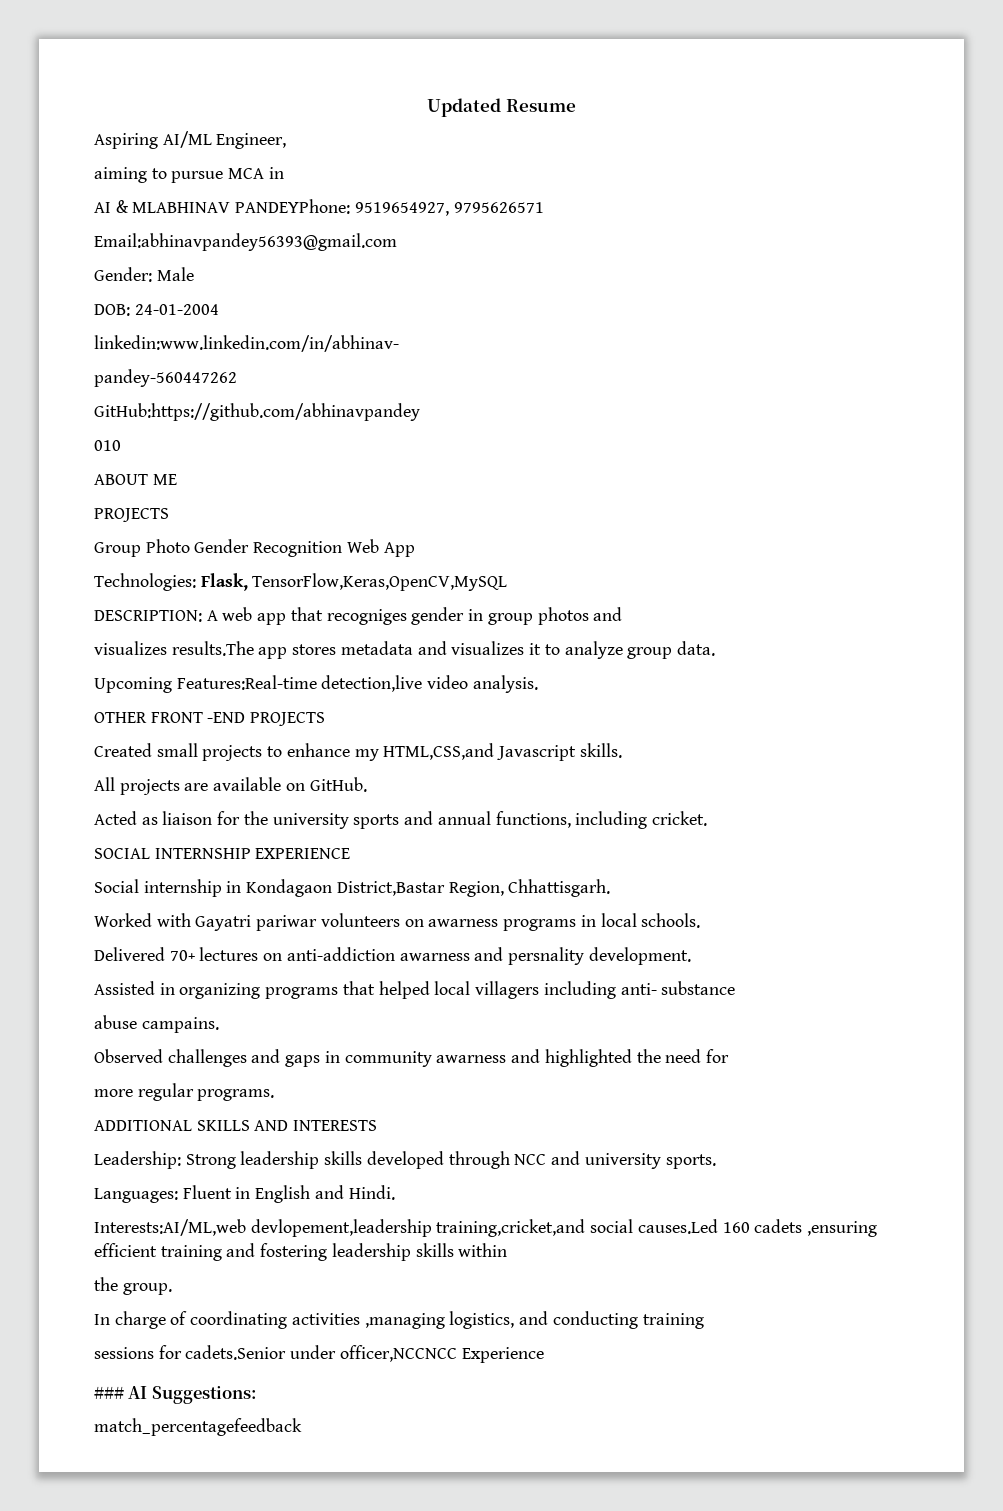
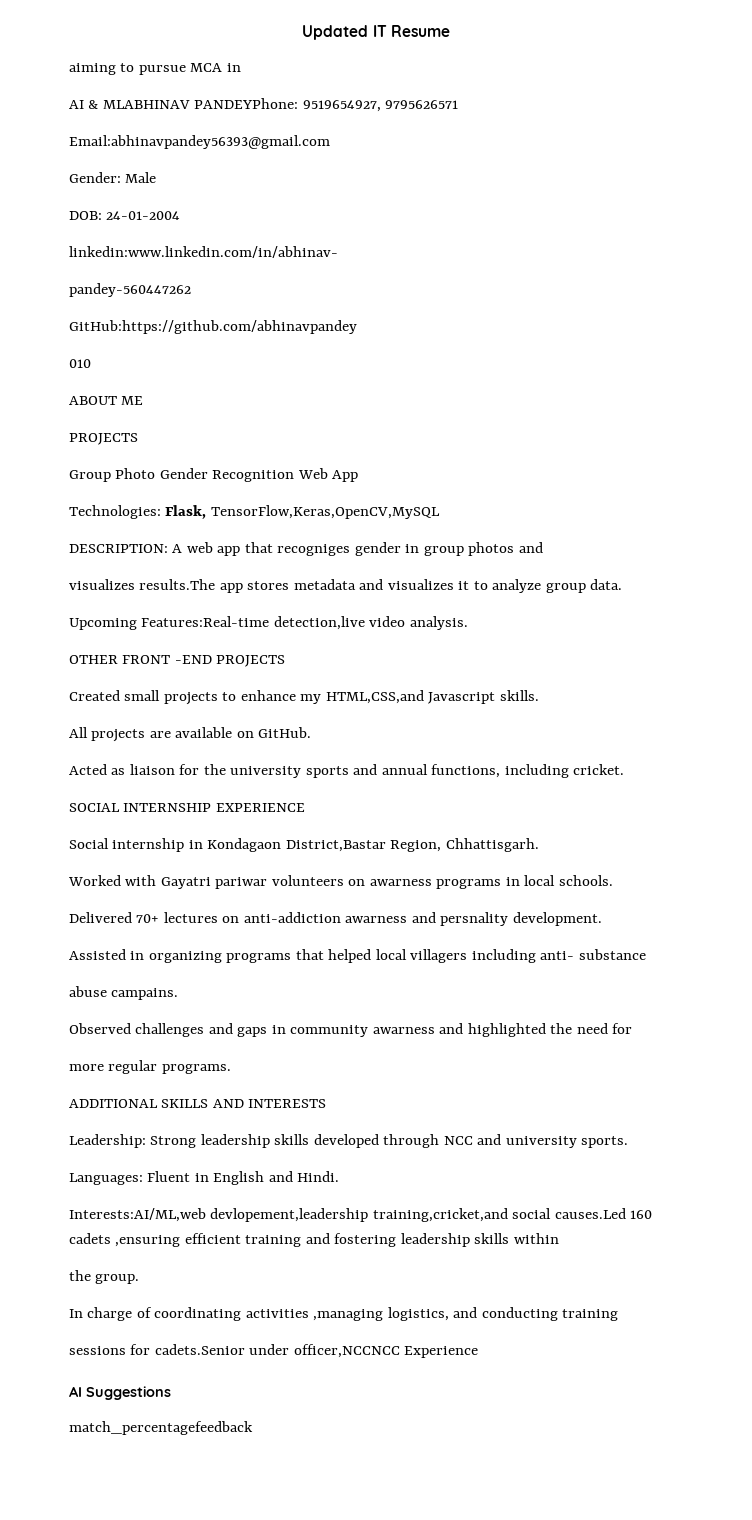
- Updated Resume
+ Updated IT Resume
- Aspiring AI/ML Engineer,
- ### AI Suggestions:
+ AI Suggestions

